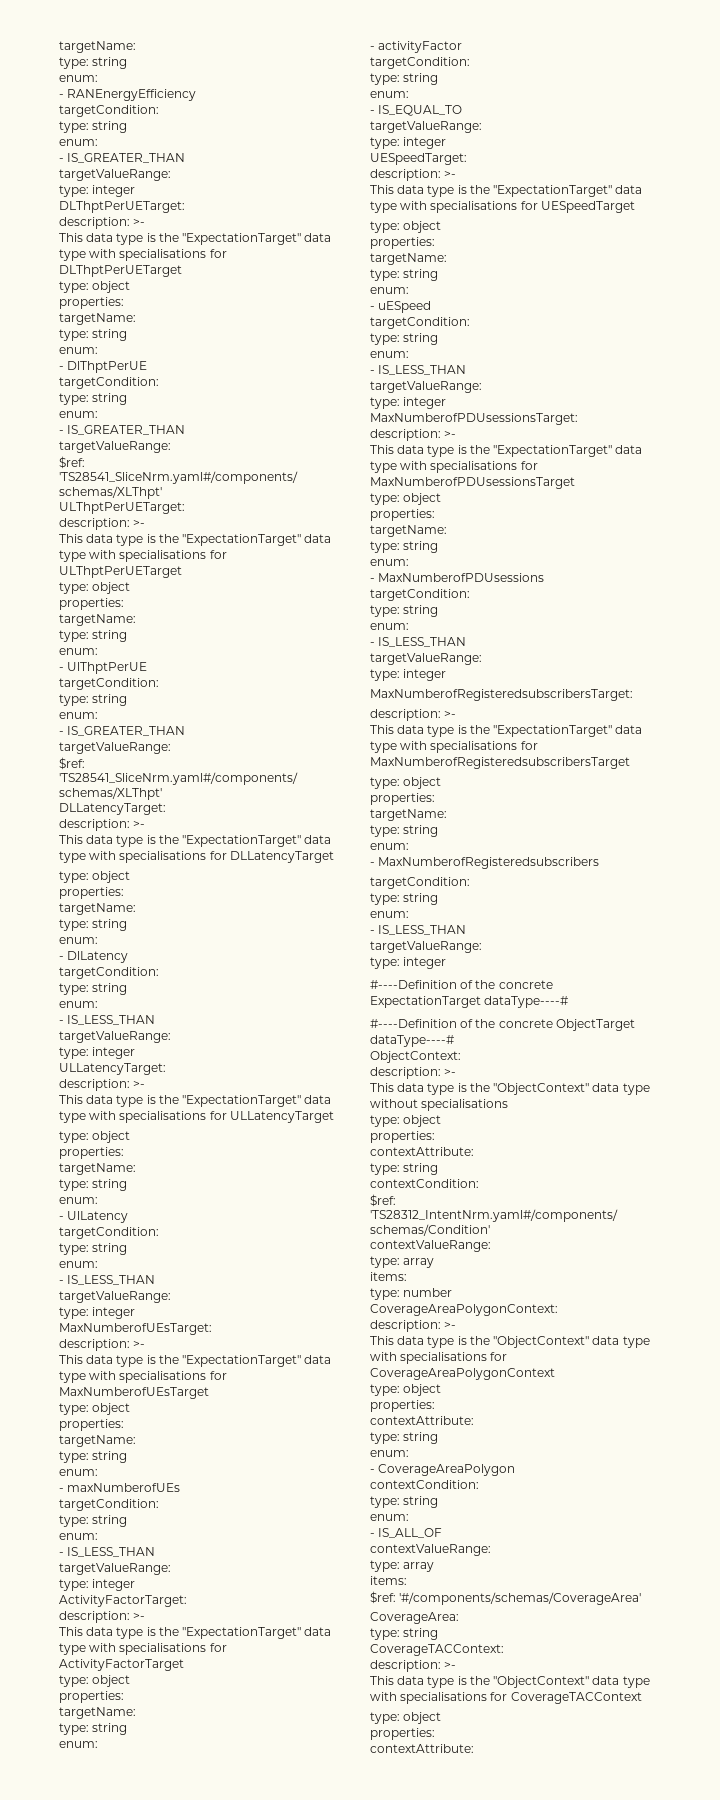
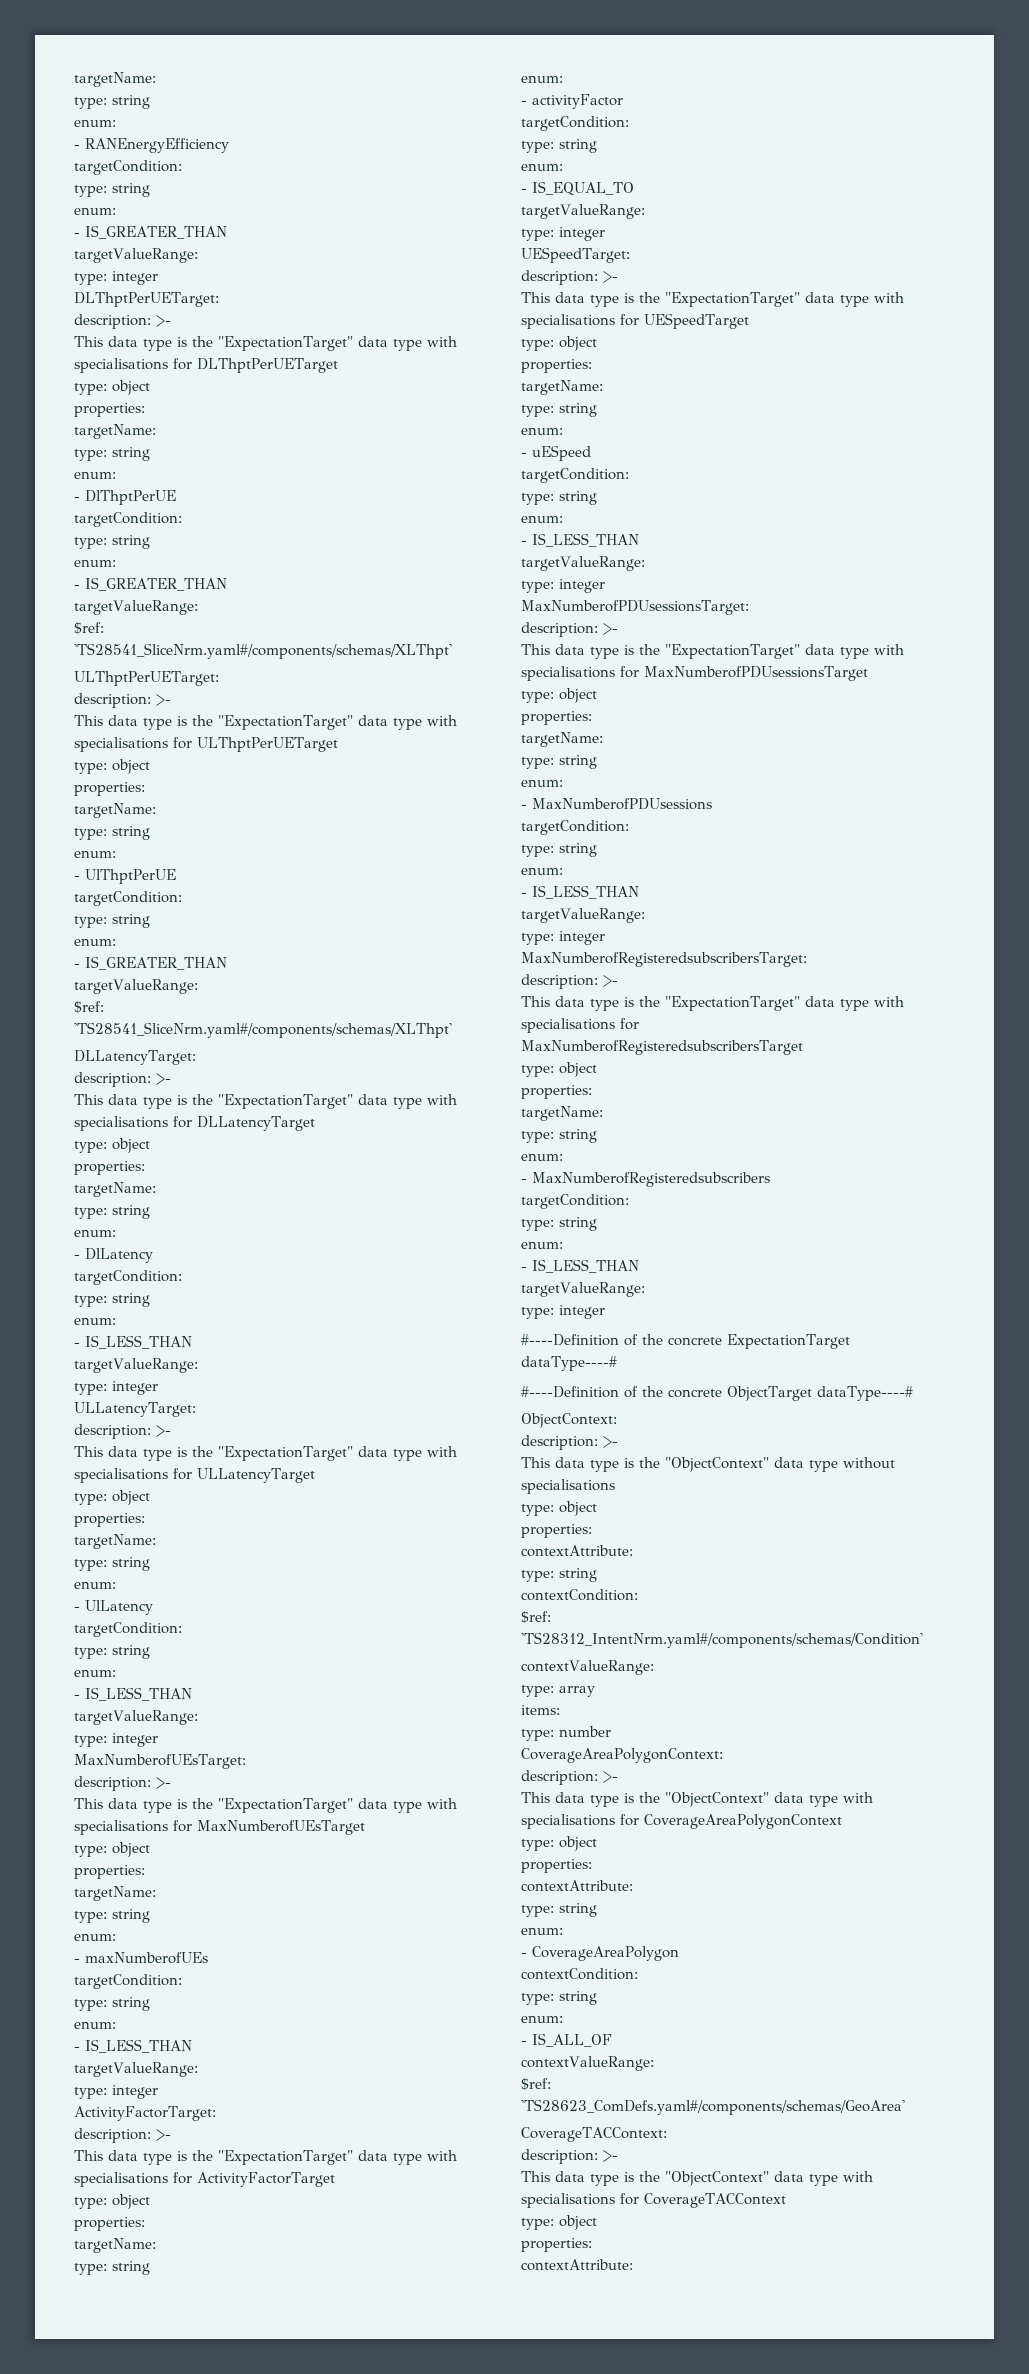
  - IS_ALL_OF
  contextValueRange:
- type: array
- items:
- $ref: '#/components/schemas/CoverageArea'
- CoverageArea:
- type: string
+ $ref: 'TS28623_ComDefs.yaml#/components/schemas/GeoArea'

